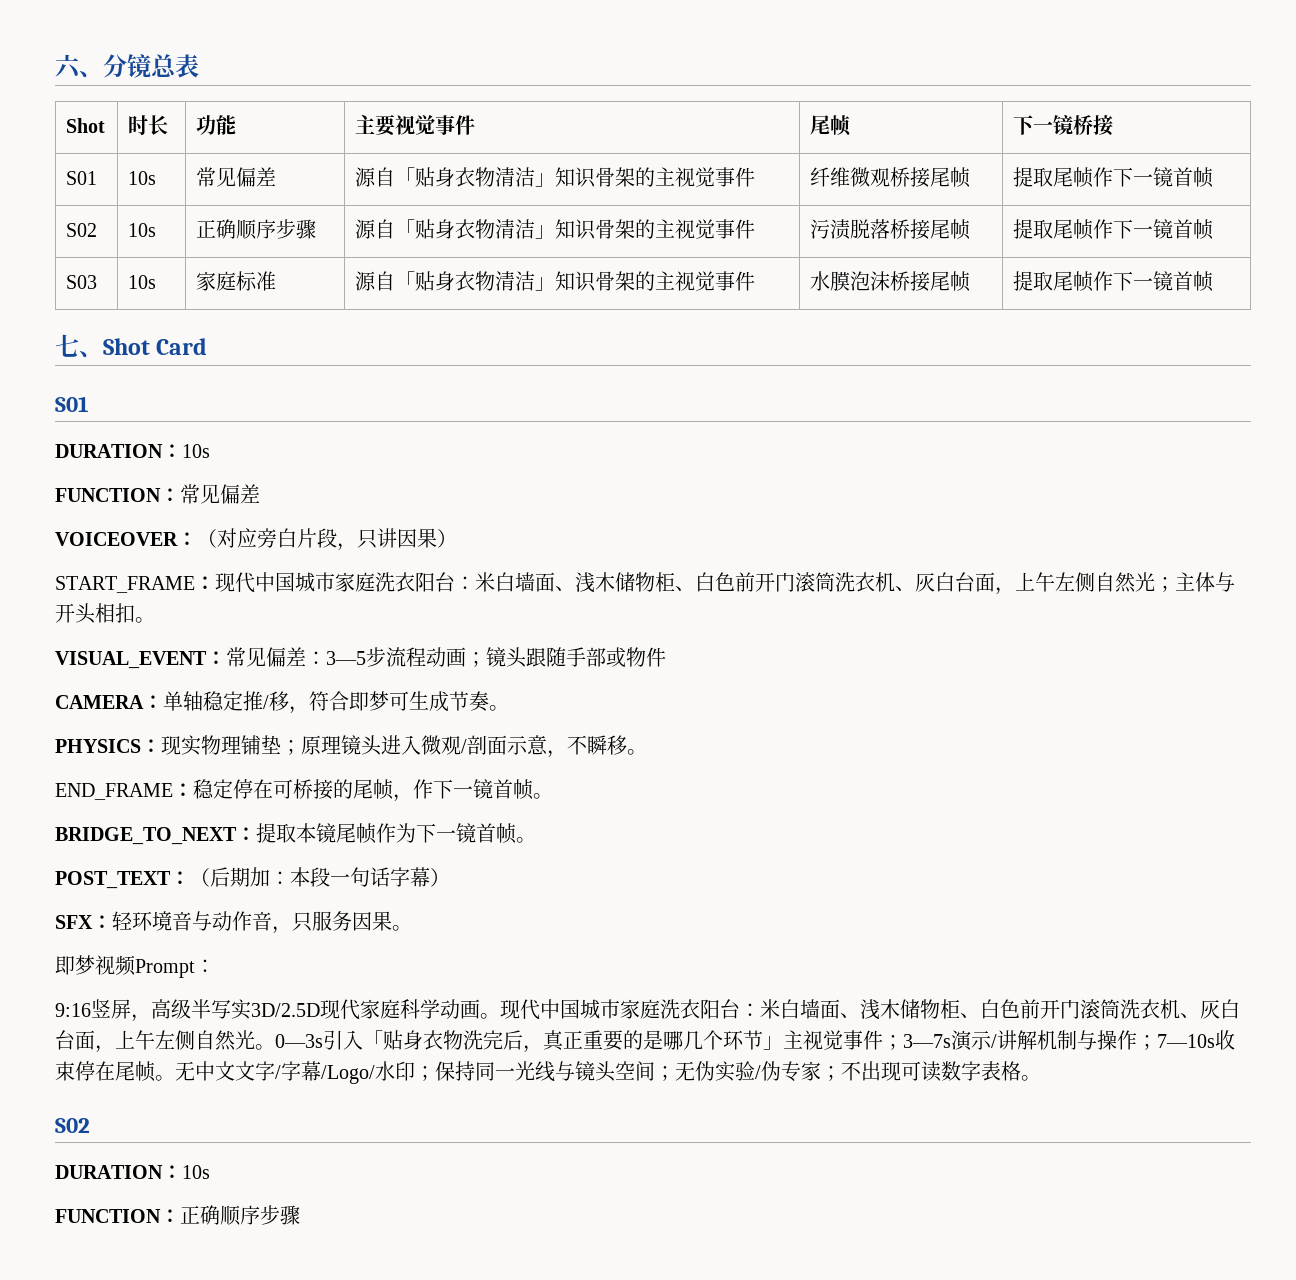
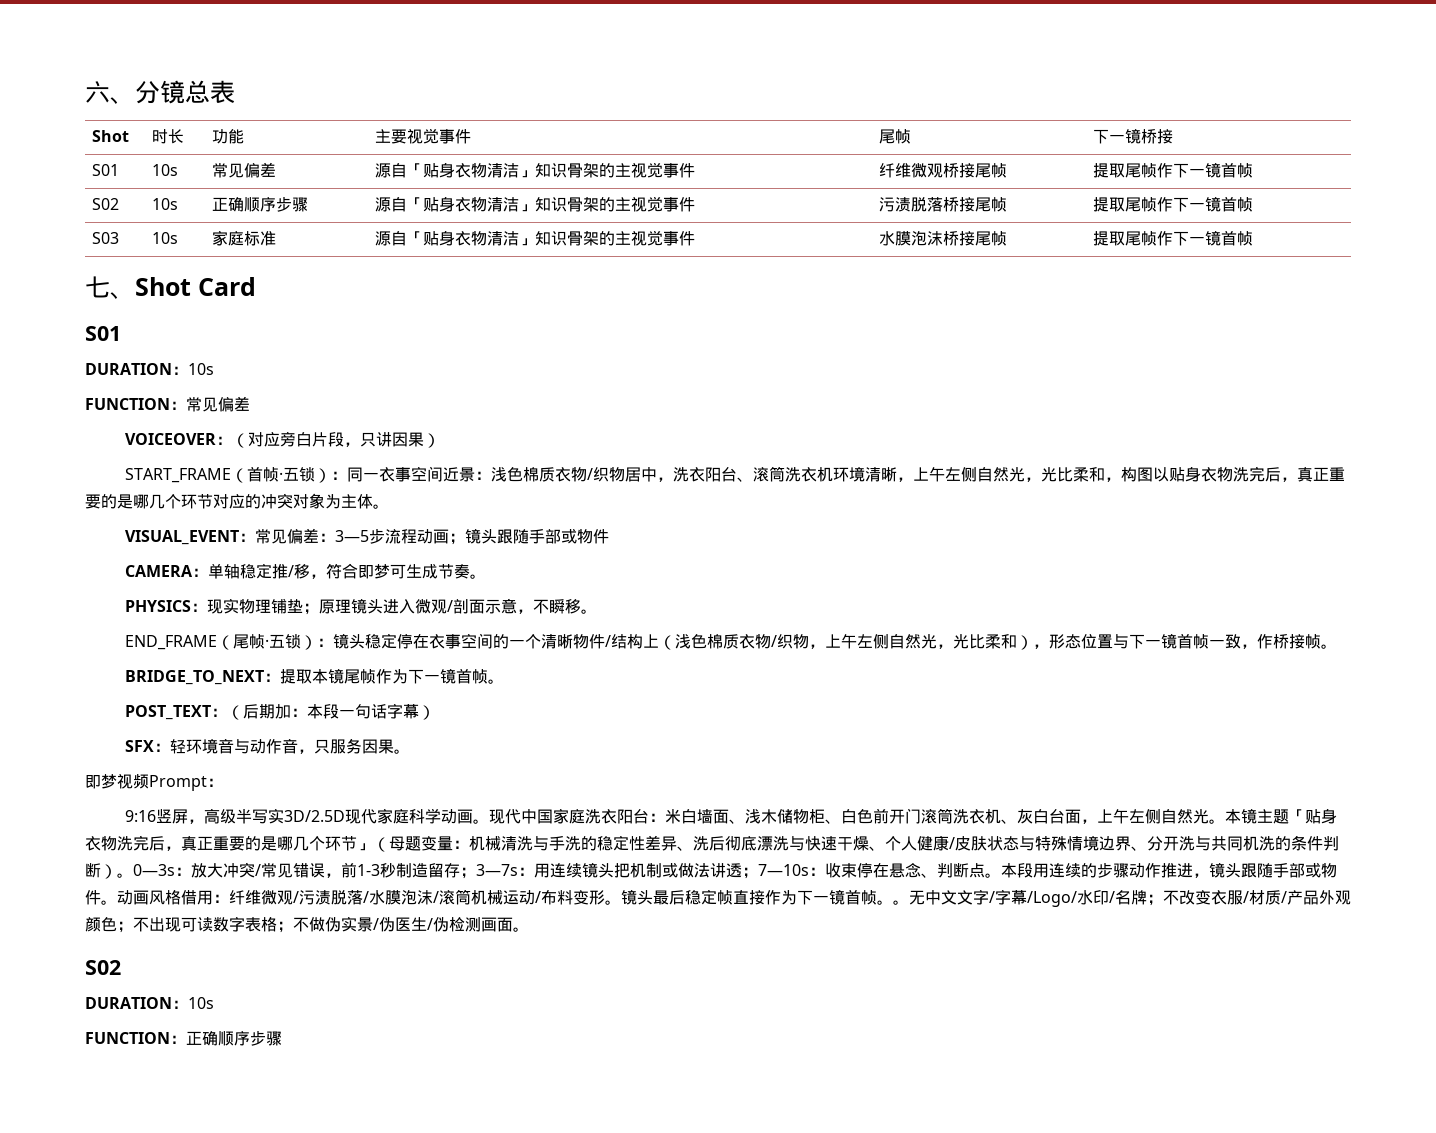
- START_FRAME：现代中国城市家庭洗衣阳台：米白墙面、浅木储物柜、白色前开门滚筒洗衣机、灰白台面，上午左侧自然光；主体与开头相扣。
+ START_FRAME（首帧·五锁）：同一衣事空间近景：浅色棉质衣物/织物居中，洗衣阳台、滚筒洗衣机环境清晰，上午左侧自然光，光比柔和，构图以贴身衣物洗完后，真正重要的是哪几个环节对应的冲突对象为主体。
- END_FRAME：稳定停在可桥接的尾帧，作下一镜首帧。
+ END_FRAME（尾帧·五锁）：镜头稳定停在衣事空间的一个清晰物件/结构上（浅色棉质衣物/织物，上午左侧自然光，光比柔和），形态位置与下一镜首帧一致，作桥接帧。
- 现代中国城市家庭洗衣阳台：米白墙面、浅木储物柜、白色前开门滚筒洗衣机、灰白台面，上午左侧自然光。
+ 现代中国家庭洗衣阳台：米白墙面、浅木储物柜、白色前开门滚筒洗衣机、灰白台面，上午左侧自然光。
- 0—3s引入「贴身衣物洗完后，真正重要的是哪几个环节」主视觉事件；3—7s演示/讲解机制与操作；7—10s收束停在尾帧。
+ 本镜主题「贴身衣物洗完后，真正重要的是哪几个环节」（母题变量：机械清洗与手洗的稳定性差异、洗后彻底漂洗与快速干燥、个人健康/皮肤状态与特殊情境边界、分开洗与共同机洗的条件判断）。0—3s：放大冲突/常见错误，前1-3秒制造留存；3—7s：用连续镜头把机制或做法讲透；7—10s：收束停在悬念、判断点。本段用连续的步骤动作推进，镜头跟随手部或物件。动画风格借用：纤维微观/污渍脱落/水膜泡沫/滚筒机械运动/布料变形。镜头最后稳定帧直接作为下一镜首帧。。
- 无中文文字/字幕/Logo/水印；保持同一光线与镜头空间；无伪实验/伪专家；不出现可读数字表格。
+ 无中文文字/字幕/Logo/水印/名牌；不改变衣服/材质/产品外观颜色；不出现可读数字表格；不做伪实景/伪医生/伪检测画面。

